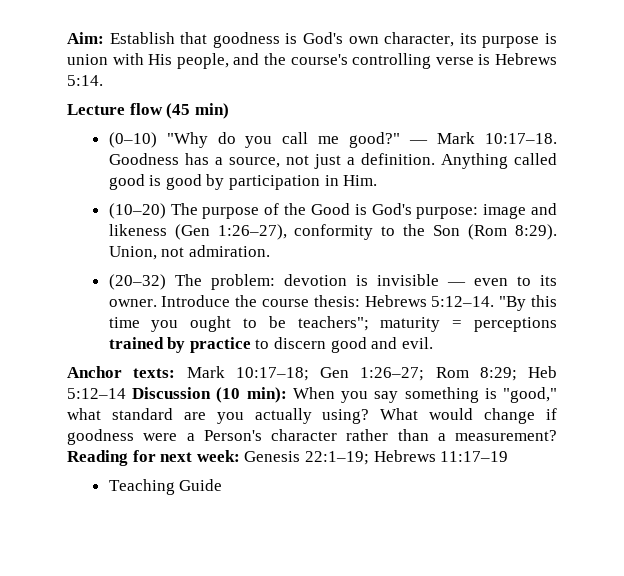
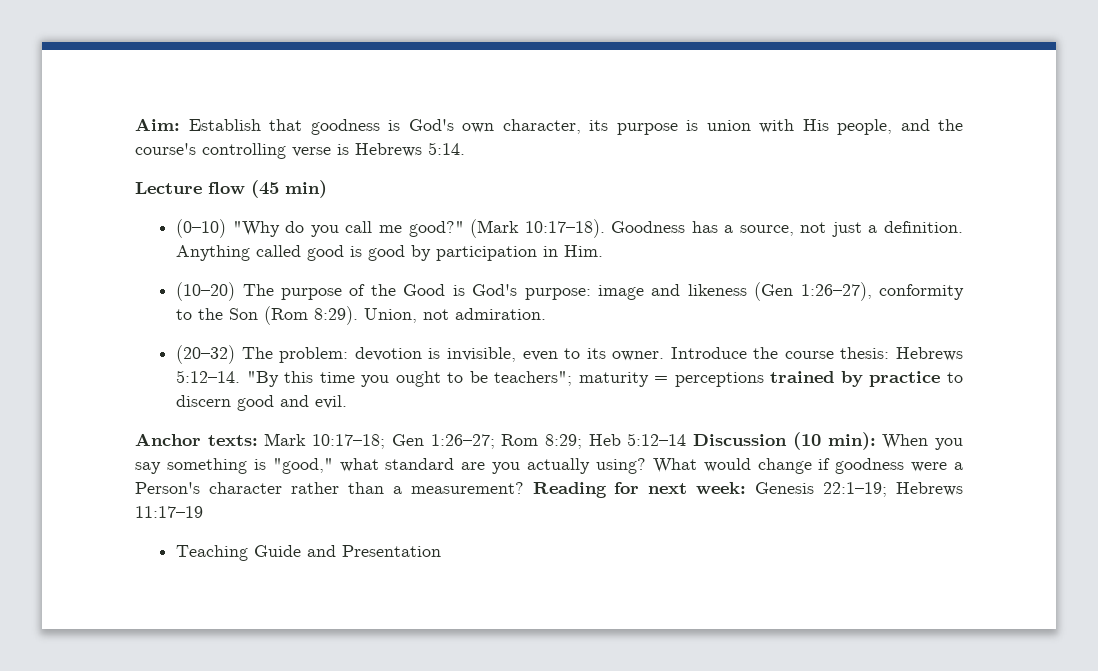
- — Mark 10:17–18.
+ (Mark 10:17–18).
- (20–32) The problem: devotion is invisible — even to its owner.
+ (20–32) The problem: devotion is invisible, even to its owner.
- Teaching Guide
+ Teaching Guide and Presentation

